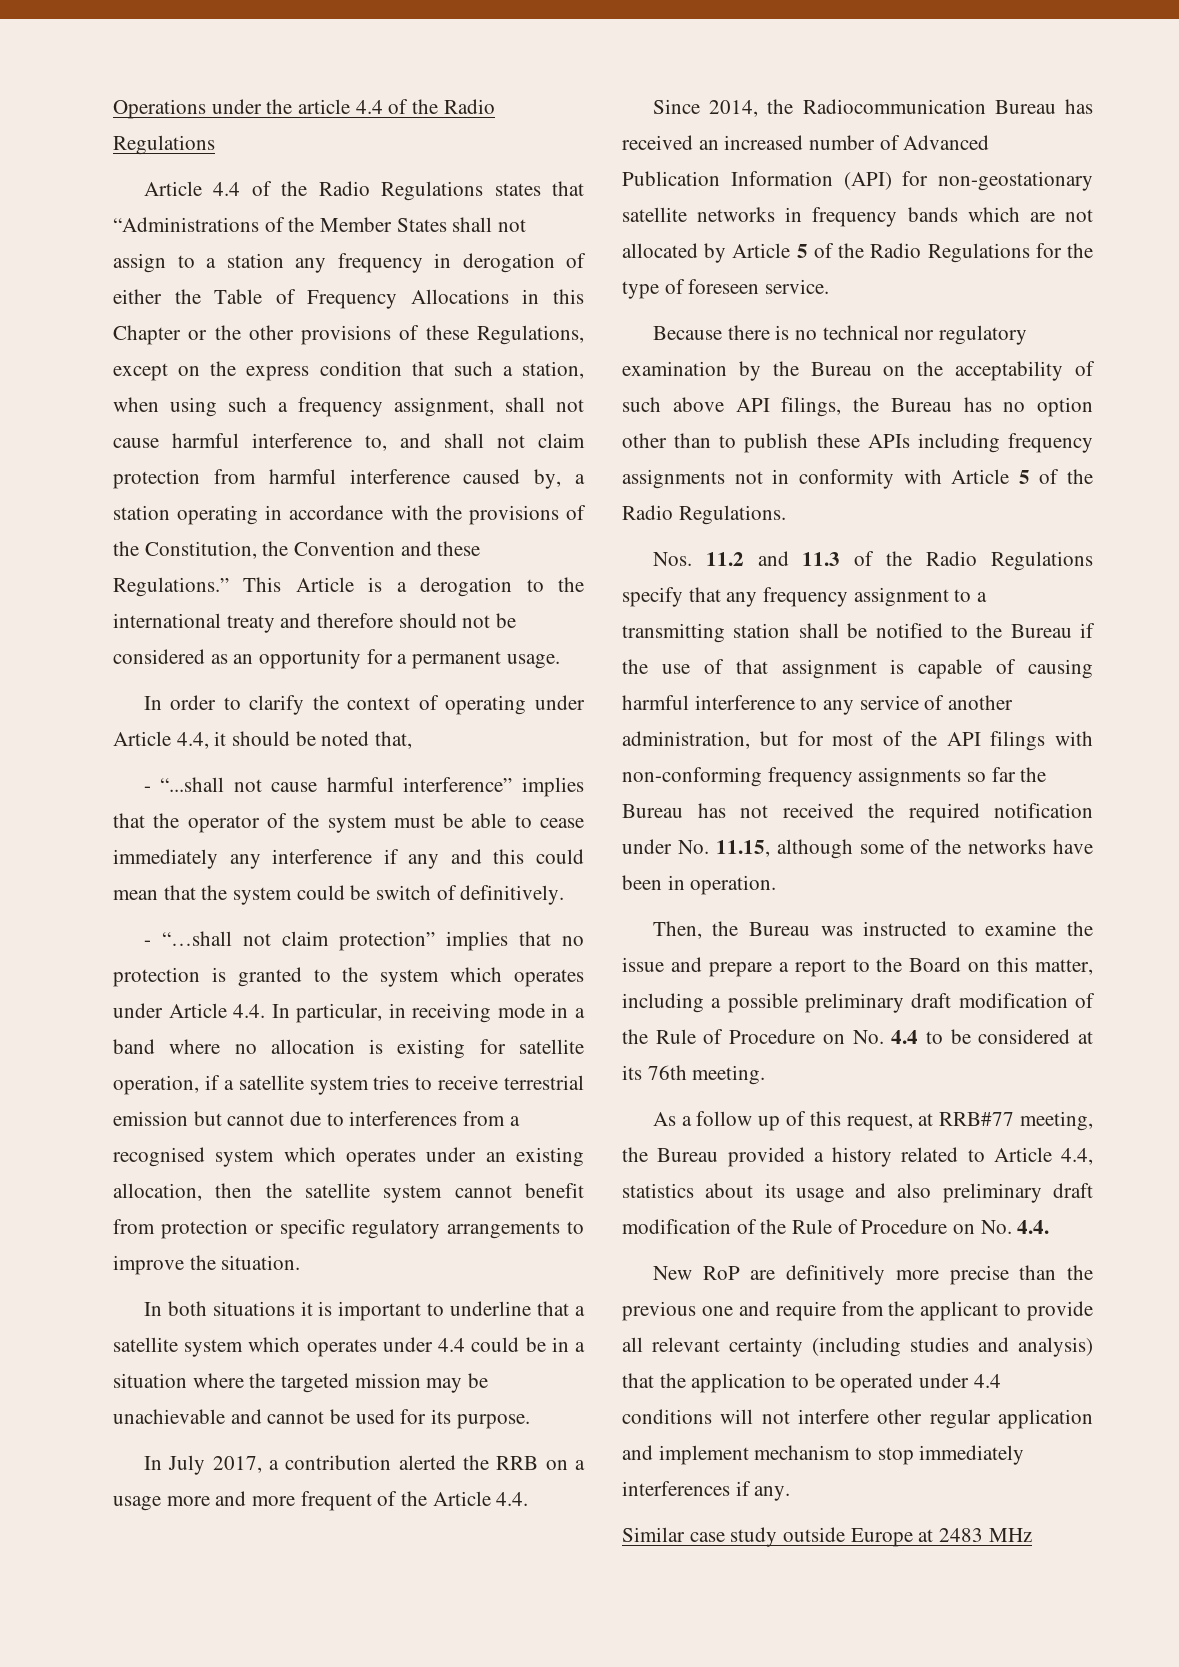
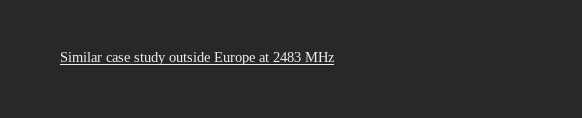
- Operations under the article 4.4 of the Radio Regulations
- Article 4.4 of the Radio Regulations states that “Administrations of the Member States shall not assign to a station any frequency in derogation of either the Table of Frequency Allocations in this Chapter or the other provisions of these Regulations, except on the express condition that such a station, when using such a frequency assignment, shall not cause harmful interference to, and shall not claim protection from harmful interference caused by, a station operating in accordance with the provisions of the Constitution, the Convention and these Regulations.” This Article is a derogation to the international treaty and therefore should not be considered as an opportunity for a permanent usage.
- In order to clarify the context of operating under Article 4.4, it should be noted that,
- - “...shall not cause harmful interference” implies that the operator of the system must be able to cease immediately any interference if any and this could mean that the system could be switch of definitively.
- - “…shall not claim protection” implies that no protection is granted to the system which operates under Article 4.4. In particular, in receiving mode in a band where no allocation is existing for satellite operation, if a satellite system tries to receive terrestrial emission but cannot due to interferences from a recognised system which operates under an existing allocation, then the satellite system cannot benefit from protection or specific regulatory arrangements to improve the situation.
- In both situations it is important to underline that a satellite system which operates under 4.4 could be in a situation where the targeted mission may be unachievable and cannot be used for its purpose.
- In July 2017, a contribution alerted the RRB on a usage more and more frequent of the Article 4.4.
- Since 2014, the Radiocommunication Bureau has received an increased number of Advanced Publication Information (API) for non-geostationary satellite networks in frequency bands which are not allocated by Article 5 of the Radio Regulations for the type of foreseen service.
- Because there is no technical nor regulatory examination by the Bureau on the acceptability of such above API filings, the Bureau has no option other than to publish these APIs including frequency assignments not in conformity with Article 5 of the Radio Regulations.
- Nos. 11.2 and 11.3 of the Radio Regulations specify that any frequency assignment to a transmitting station shall be notified to the Bureau if the use of that assignment is capable of causing harmful interference to any service of another administration, but for most of the API filings with non-conforming frequency assignments so far the Bureau has not received the required notification under No. 11.15, although some of the networks have been in operation.
- Then, the Bureau was instructed to examine the issue and prepare a report to the Board on this matter, including a possible preliminary draft modification of the Rule of Procedure on No. 4.4 to be considered at its 76th meeting.
- As a follow up of this request, at RRB#77 meeting, the Bureau provided a history related to Article 4.4, statistics about its usage and also preliminary draft modification of the Rule of Procedure on No. 4.4.
- New RoP are definitively more precise than the previous one and require from the applicant to provide all relevant certainty (including studies and analysis) that the application to be operated under 4.4 conditions will not interfere other regular application and implement mechanism to stop immediately interferences if any.

